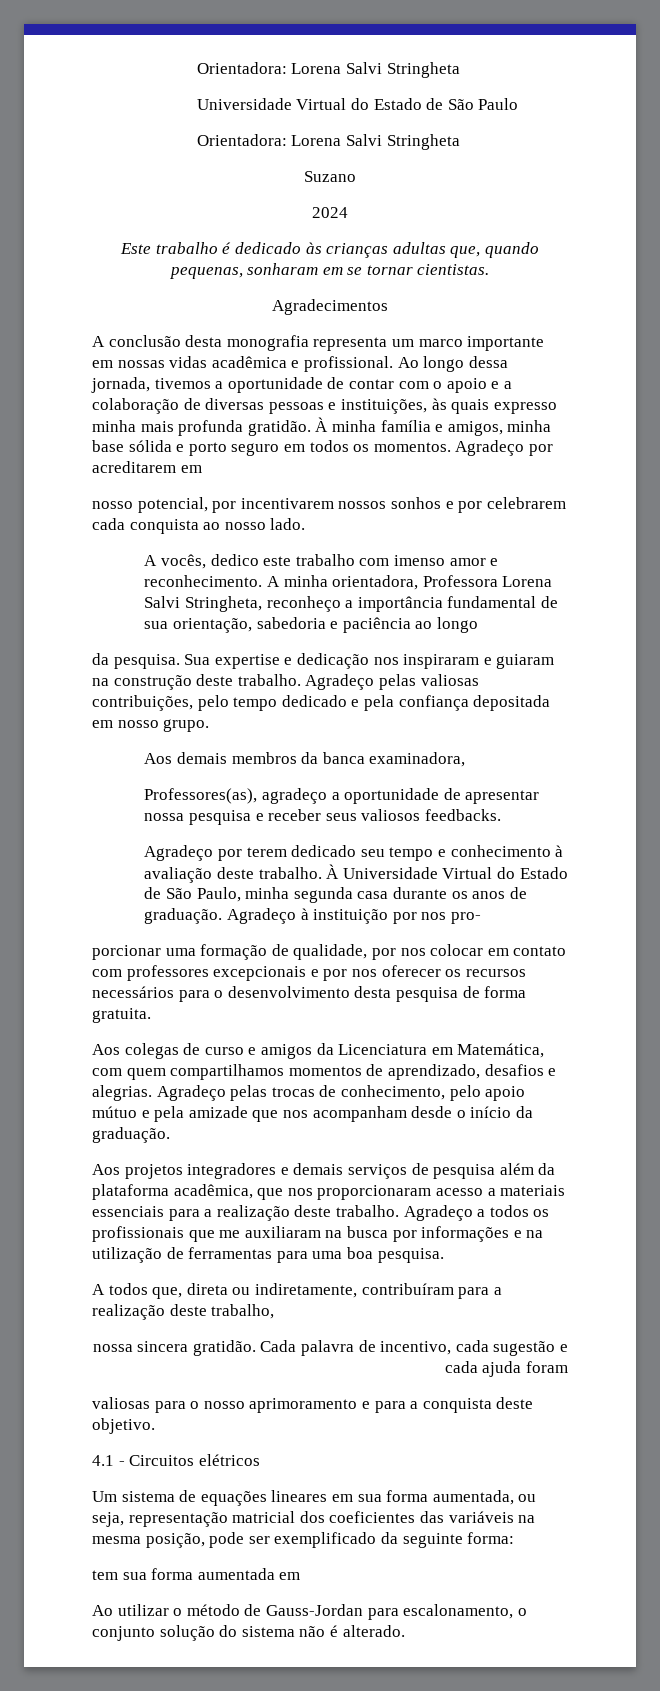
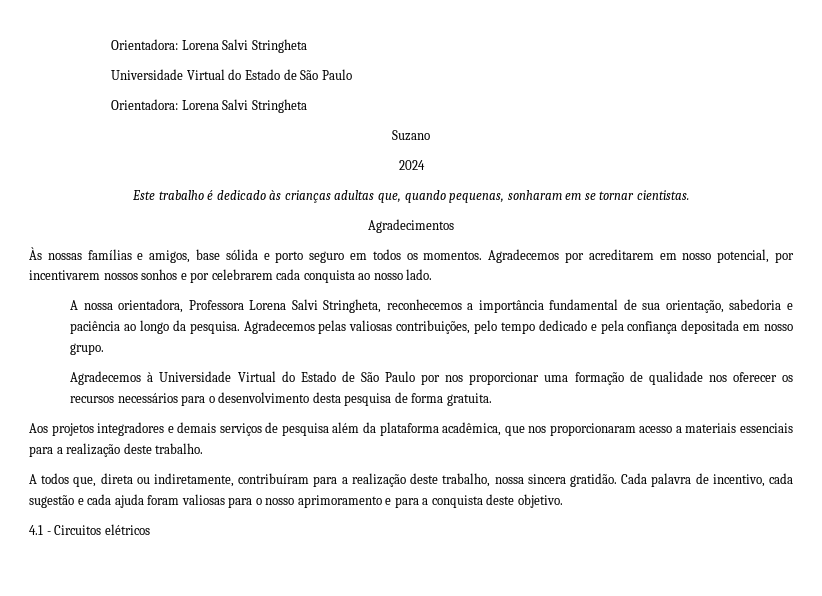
- A conclusão desta monografia representa um marco importante em nossas vidas acadêmica e profissional. Ao longo dessa jornada, tivemos a oportunidade de contar com o apoio e a colaboração de diversas pessoas e instituições, às quais expresso minha mais profunda gratidão. À minha família e amigos, minha base sólida e porto seguro em todos os momentos.
+ Às nossas famílias e amigos, base sólida e porto seguro em todos os momentos.
- Agradeço por acreditarem em
- nosso potencial, por incentivarem nossos sonhos e por celebrarem cada conquista ao nosso lado.
+ Agradecemos por acreditarem em nosso potencial, por incentivarem nossos sonhos e por celebrarem cada conquista ao nosso lado.
- A vocês, dedico este trabalho com imenso amor e reconhecimento. A minha orientadora, Professora Lorena Salvi Stringheta, reconheço a importância fundamental de sua orientação, sabedoria e paciência ao longo
- da pesquisa.
+ A nossa orientadora, Professora Lorena Salvi Stringheta, reconhecemos a importância fundamental de sua orientação, sabedoria e paciência ao longo da pesquisa.
- Sua expertise e dedicação nos inspiraram e guiaram na construção deste trabalho. Agradeço pelas valiosas contribuições, pelo tempo dedicado e pela confiança depositada em nosso grupo.
+ Agradecemos pelas valiosas contribuições, pelo tempo dedicado e pela confiança depositada em nosso grupo.
- Aos demais membros da banca examinadora,
- Professores(as), agradeço a oportunidade de apresentar nossa pesquisa e receber seus valiosos feedbacks.
- Agradeço por terem dedicado seu tempo e conhecimento à avaliação deste trabalho. À Universidade Virtual do Estado de São Paulo, minha segunda casa durante os anos de graduação. Agradeço à instituição por nos pro-
- porcionar uma formação de qualidade, por nos colocar em contato com professores excepcionais e por nos oferecer os recursos necessários para o desenvolvimento desta pesquisa de forma gratuita.
+ Agradecemos à Universidade Virtual do Estado de São Paulo por nos proporcionar uma formação de qualidade nos oferecer os recursos necessários para o desenvolvimento desta pesquisa de forma gratuita.
- Aos colegas de curso e amigos da Licenciatura em Matemática, com quem compartilhamos momentos de aprendizado, desafios e alegrias. Agradeço pelas trocas de conhecimento, pelo apoio mútuo e pela amizade que nos acompanham desde o início da graduação.
- Agradeço a todos os profissionais que me auxiliaram na busca por informações e na utilização de ferramentas para uma boa pesquisa.
- A todos que, direta ou indiretamente, contribuíram para a realização deste trabalho,
- nossa sincera gratidão.
+ A todos que, direta ou indiretamente, contribuíram para a realização deste trabalho, nossa sincera gratidão.
- Cada palavra de incentivo, cada sugestão e cada ajuda foram
- valiosas para o nosso aprimoramento e para a conquista deste objetivo.
+ Cada palavra de incentivo, cada sugestão e cada ajuda foram valiosas para o nosso aprimoramento e para a conquista deste objetivo.
- Um sistema de equações lineares em sua forma aumentada, ou seja, representação matricial dos coeficientes das variáveis na mesma posição, pode ser exemplificado da seguinte forma:
- tem sua forma aumentada em
- Ao utilizar o método de Gauss-Jordan para escalonamento, o conjunto solução do sistema não é alterado.

